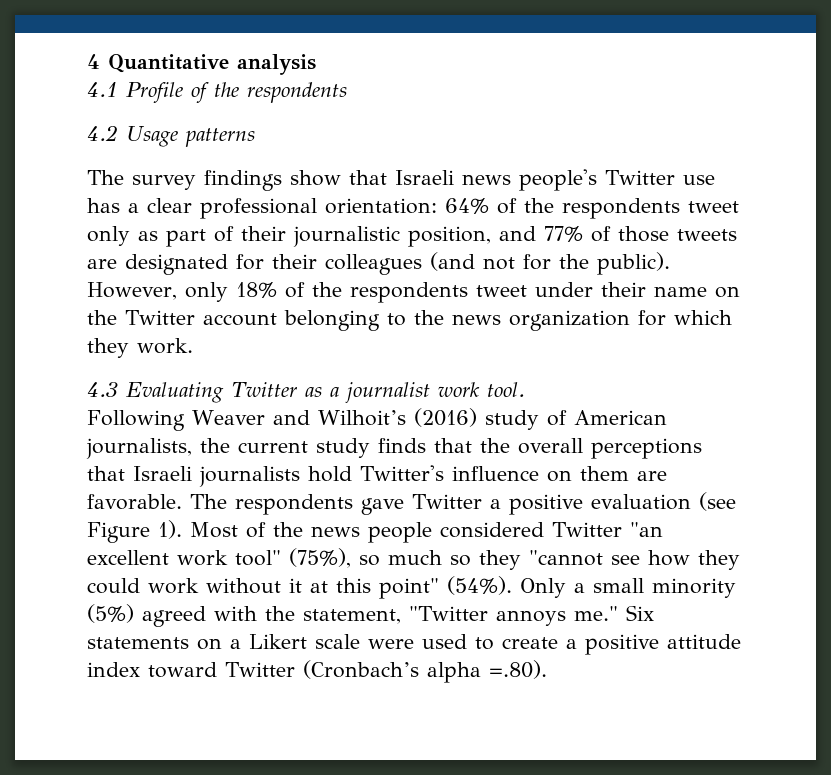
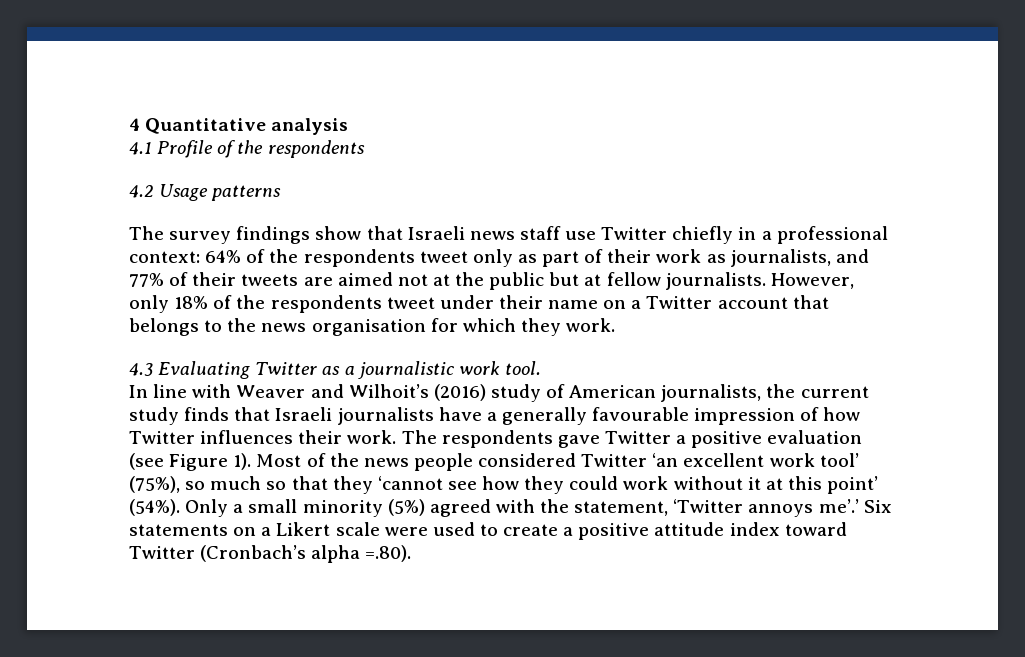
- The survey findings show that Israeli news people's Twitter use has a clear professional orientation: 64% of the respondents tweet only as part of their journalistic position, and 77% of those tweets are designated for their colleagues (and not for the public).
+ The survey findings show that Israeli news staff use Twitter chiefly in a professional context: 64% of the respondents tweet only as part of their work as journalists, and 77% of their tweets are aimed not at the public but at fellow journalists.
- However, only 18% of the respondents tweet under their name on the Twitter account belonging to the news organization for which they work.
+ However, only 18% of the respondents tweet under their name on a Twitter account that belongs to the news organisation for which they work.
- 4.3 Evaluating Twitter as a journalist work tool.
+ 4.3 Evaluating Twitter as a journalistic work tool.
- Following Weaver and Wilhoit’s (2016) study of American journalists, the current study finds that the overall perceptions that Israeli journalists hold Twitter's influence on them are favorable.
+ In line with Weaver and Wilhoit’s (2016) study of American journalists, the current study finds that Israeli journalists have a generally favourable impression of how Twitter influences their work.
- Most of the news people considered Twitter "an excellent work tool" (75%), so much so they "cannot see how they could work without it at this point" (54%).
+ Most of the news people considered Twitter ‘an excellent work tool’ (75%), so much so that they ‘cannot see how they could work without it at this point’ (54%).
- Only a small minority (5%) agreed with the statement, "Twitter annoys me."
+ Only a small minority (5%) agreed with the statement, ‘Twitter annoys me’.’

